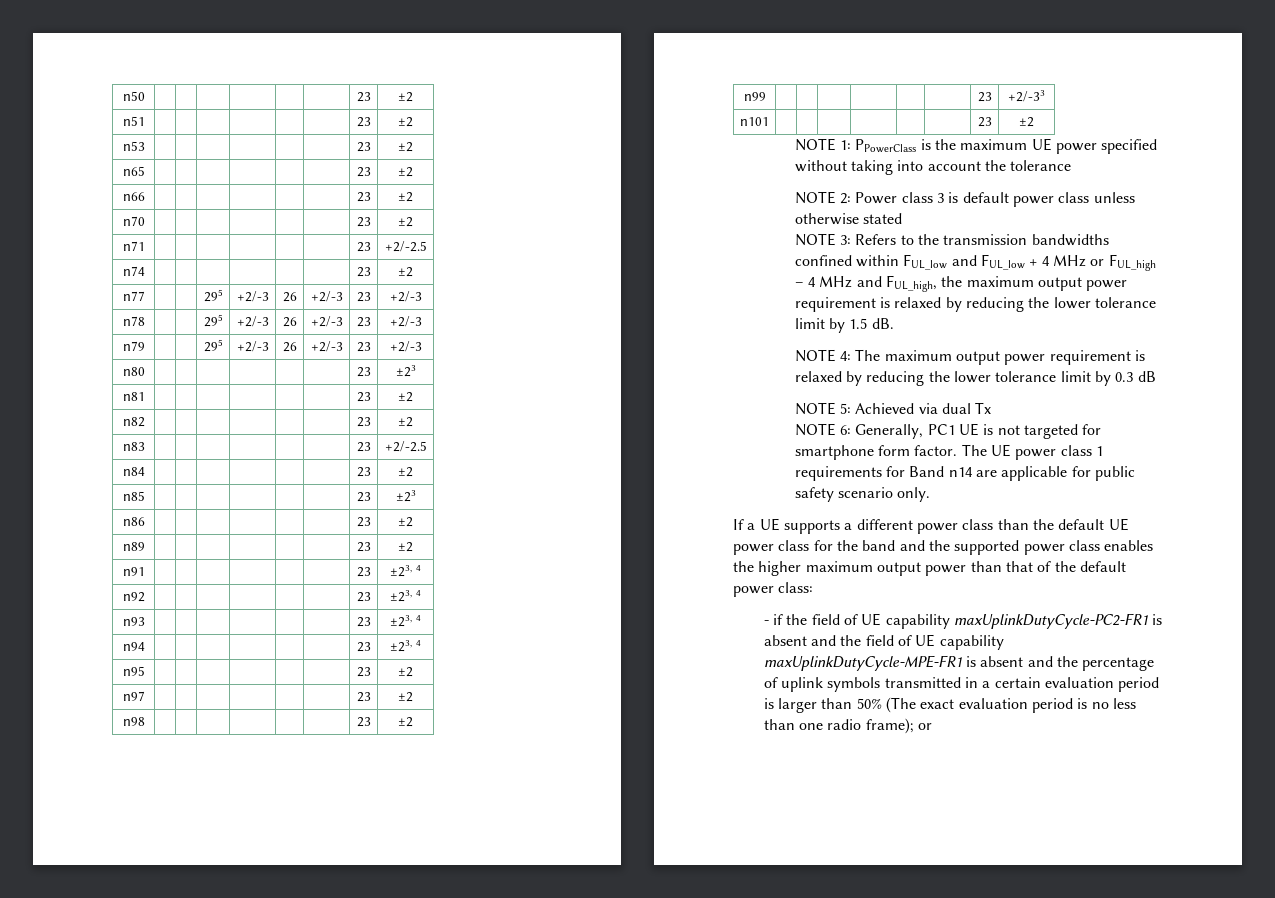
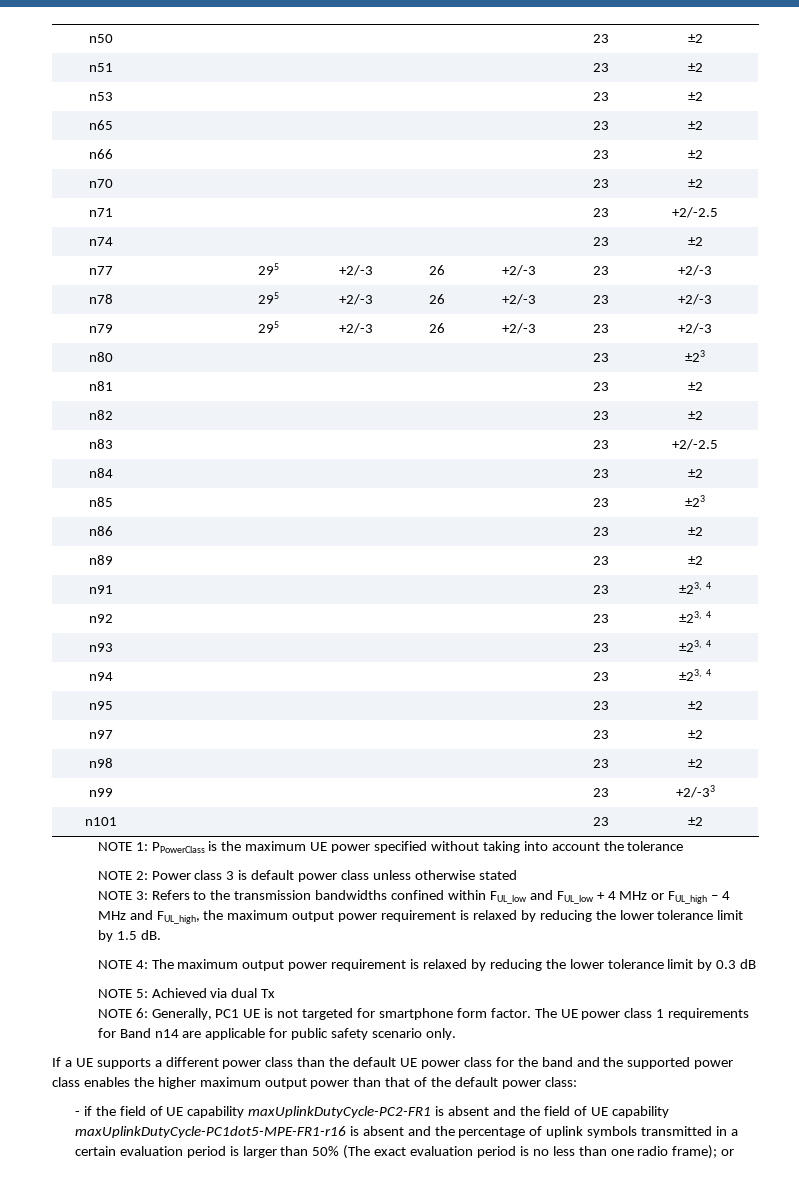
- - if the field of UE capability maxUplinkDutyCycle-PC2-FR1 is absent and the field of UE capability maxUplinkDutyCycle-MPE-FR1 is absent and the percentage of uplink symbols transmitted in a certain evaluation period is larger than 50% (The exact evaluation period is no less than one radio frame); or
+ - if the field of UE capability maxUplinkDutyCycle-PC2-FR1 is absent and the field of UE capability maxUplinkDutyCycle-PC1dot5-MPE-FR1-r16 is absent and the percentage of uplink symbols transmitted in a certain evaluation period is larger than 50% (The exact evaluation period is no less than one radio frame); or

